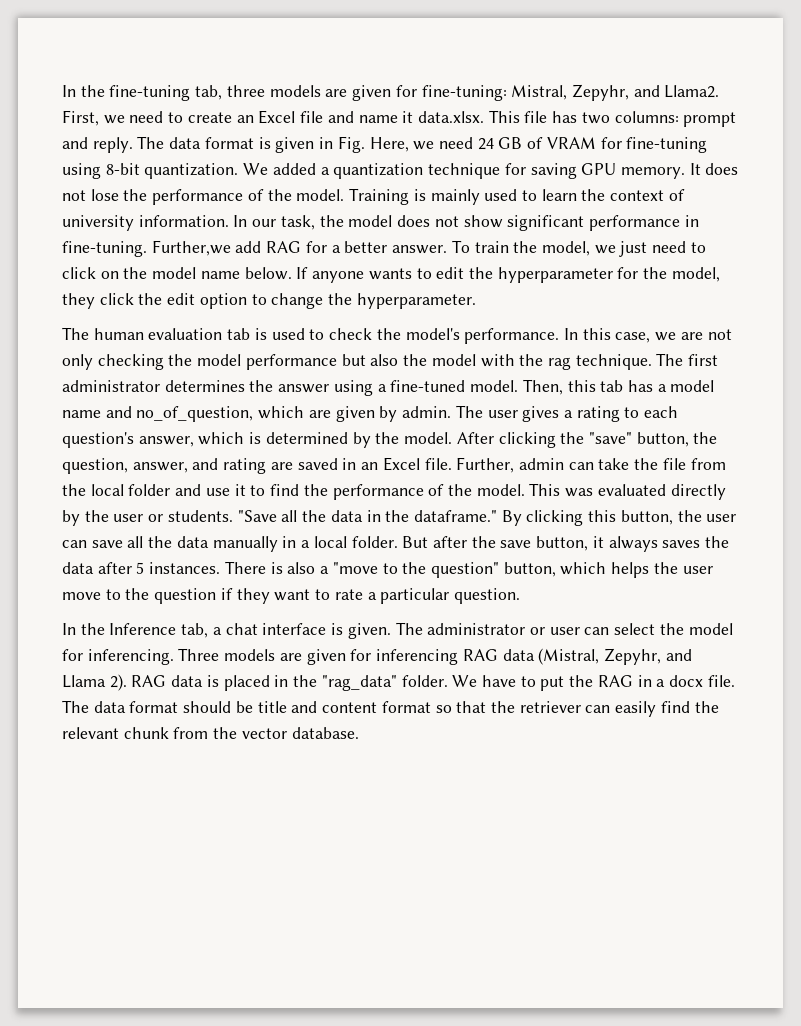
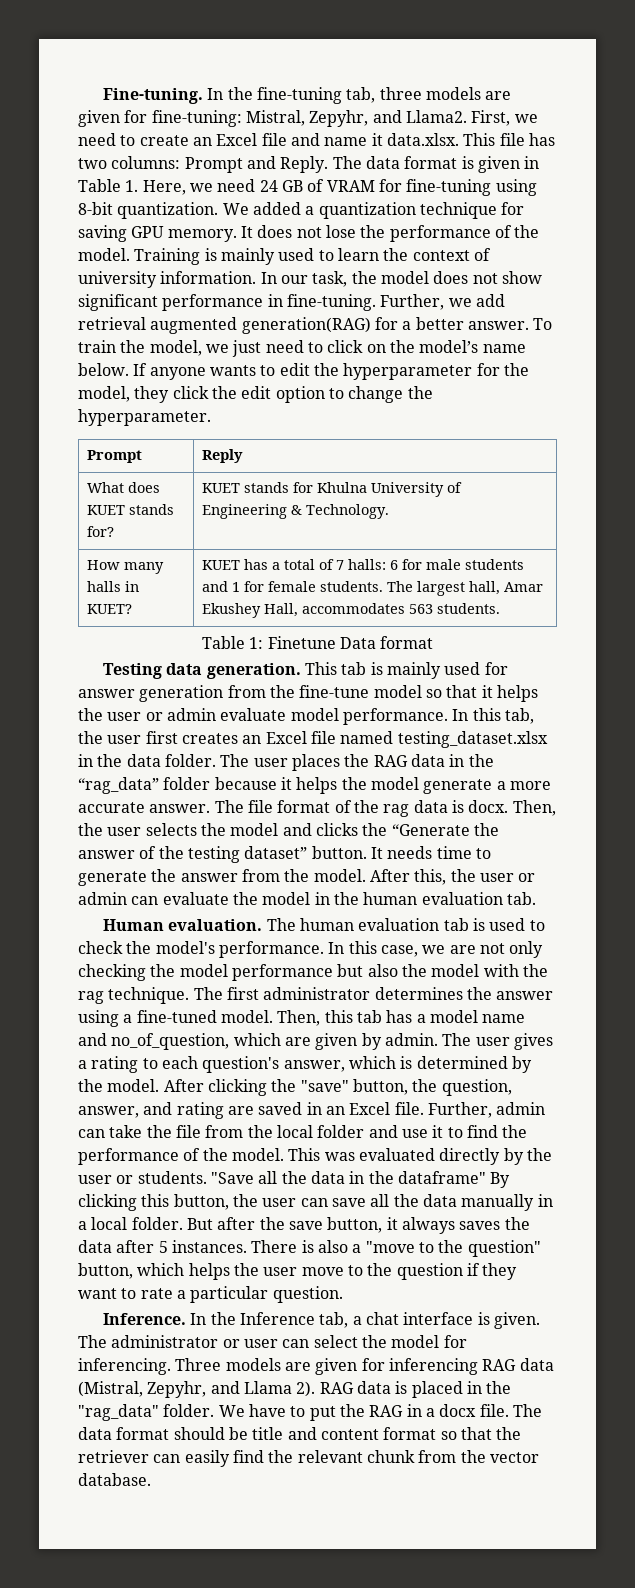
+ Fine-tuning.
- First, we need to create an Excel file and name it data.xlsx. This file has two columns: prompt and reply.
+ First, we need to create an Excel file and name it data.xlsx. This file has two columns: Prompt and Reply.
- The data format is given in Fig. Here, we need 24 GB of VRAM for fine-tuning using 8-bit quantization.
+ The data format is given in Table 1. Here, we need 24 GB of VRAM for fine-tuning using 8-bit quantization.
- Further,we add RAG for a better answer.
+ Further, we add retrieval augmented generation(RAG) for a better answer.
- To train the model, we just need to click on the model name below.
+ To train the model, we just need to click on the model’s name below.
+ Prompt | Reply
+ What does KUET stands for? | KUET stands for Khulna University of Engineering & Technology.
+ How many halls in KUET? | KUET has a total of 7 halls: 6 for male students and 1 for female students. The largest hall, Amar Ekushey Hall, accommodates 563 students.
+ Table 1: Finetune Data format
+ Testing data generation. This tab is mainly used for answer generation from the fine-tune model so that it helps the user or admin evaluate model performance. In this tab, the user first creates an Excel file named testing_dataset.xlsx in the data folder. The user places the RAG data in the “rag_data” folder because it helps the model generate a more accurate answer. The file format of the rag data is docx. Then, the user selects the model and clicks the “Generate the answer of the testing dataset” button. It needs time to generate the answer from the model. After this, the user or admin can evaluate the model in the human evaluation tab.
+ Human evaluation.
- "Save all the data in the dataframe." By clicking this button, the user can save all the data manually in a local folder.
+ "Save all the data in the dataframe" By clicking this button, the user can save all the data manually in a local folder.
+ Inference.

